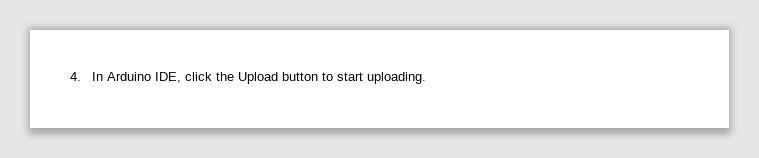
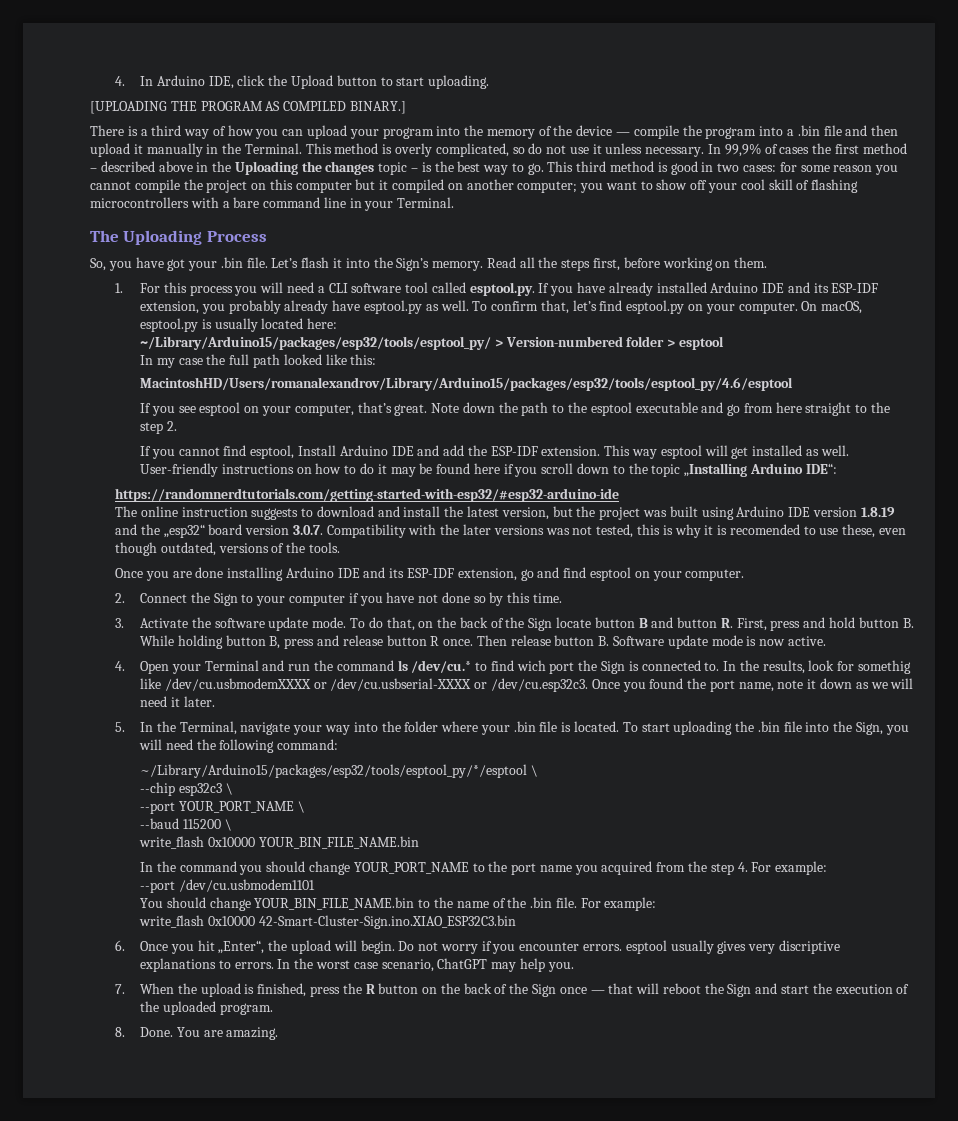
+ [UPLOADING THE PROGRAM AS COMPILED BINARY.]
+ There is a third way of how you can upload your program into the memory of the device — compile the program into a .bin file and then upload it manually in the Terminal. This method is overly complicated, so do not use it unless necessary. In 99,9% of cases the first method – described above in the Uploading the changes topic – is the best way to go. This third method is good in two cases: for some reason you cannot compile the project on this computer but it compiled on another computer; you want to show off your cool skill of flashing microcontrollers with a bare command line in your Terminal.
+ The Uploading Process
+ So, you have got your .bin file. Let’s flash it into the Sign’s memory. Read all the steps first, before working on them.
+ 1. For this process you will need a CLI software tool called esptool.py. If you have already installed Arduino IDE and its ESP-IDF extension, you probably already have esptool.py as well. To confirm that, let’s find esptool.py on your computer. On macOS, esptool.py is usually located here:
+ ~/Library/Arduino15/packages/esp32/tools/esptool_py/ > Version-numbered folder > esptool
+ In my case the full path looked like this:
+ MacintoshHD/Users/romanalexandrov/Library/Arduino15/packages/esp32/tools/esptool_py/4.6/esptool
+ If you see esptool on your computer, that’s great. Note down the path to the esptool executable and go from here straight to the step 2.
+ If you cannot find esptool, Install Arduino IDE and add the ESP-IDF extension. This way esptool will get installed as well. User-friendly instructions on how to do it may be found here if you scroll down to the topic „Installing Arduino IDE“:
+ https://randomnerdtutorials.com/getting-started-with-esp32/#esp32-arduino-ide
+ The online instruction suggests to download and install the latest version, but the project was built using Arduino IDE version 1.8.19 and the „esp32“ board version 3.0.7. Compatibility with the later versions was not tested, this is why it is recomended to use these, even though outdated, versions of the tools.
+ Once you are done installing Arduino IDE and its ESP-IDF extension, go and find esptool on your computer.
+ 2. Connect the Sign to your computer if you have not done so by this time.
+ 3. Activate the software update mode. To do that, on the back of the Sign locate button B and button R. First, press and hold button B. While holding button B, press and release button R once. Then release button B. Software update mode is now active.
+ 4. Open your Terminal and run the command ls /dev/cu.* to find wich port the Sign is connected to. In the results, look for somethig like /dev/cu.usbmodemXXXX or /dev/cu.usbserial-XXXX or /dev/cu.esp32c3. Once you found the port name, note it down as we will need it later.
+ 5. In the Terminal, navigate your way into the folder where your .bin file is located. To start uploading the .bin file into the Sign, you will need the following command:
+ ~/Library/Arduino15/packages/esp32/tools/esptool_py/*/esptool \
+ --chip esp32c3 \
+ --port YOUR_PORT_NAME \
+ --baud 115200 \
+ write_flash 0x10000 YOUR_BIN_FILE_NAME.bin
+ In the command you should change YOUR_PORT_NAME to the port name you acquired from the step 4. For example:
+ --port /dev/cu.usbmodem1101
+ You should change YOUR_BIN_FILE_NAME.bin to the name of the .bin file. For example:
+ write_flash 0x10000 42-Smart-Cluster-Sign.ino.XIAO_ESP32C3.bin
+ 6. Once you hit „Enter“, the upload will begin. Do not worry if you encounter errors. esptool usually gives very discriptive explanations to errors. In the worst case scenario, ChatGPT may help you.
+ 7. When the upload is finished, press the R button on the back of the Sign once — that will reboot the Sign and start the execution of the uploaded program.
+ 8. Done. You are amazing.

